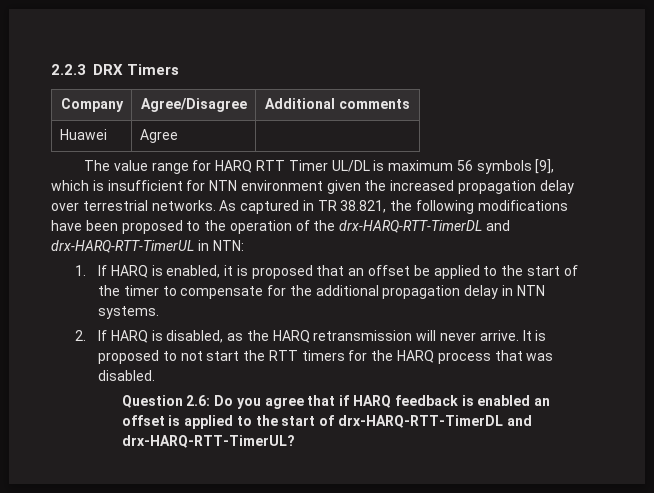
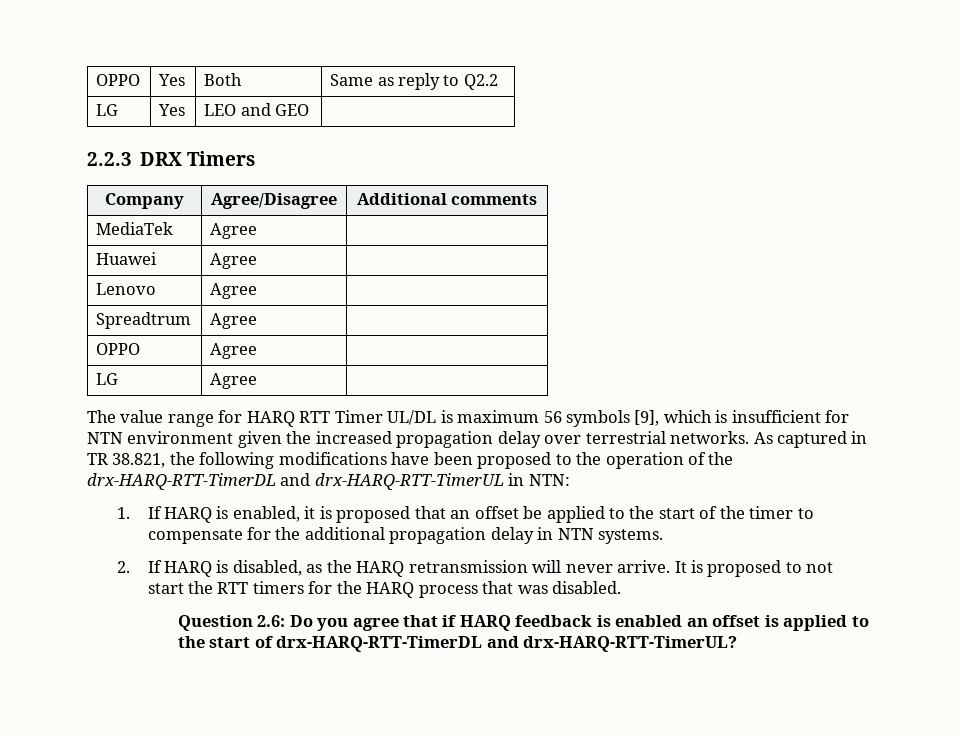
+ OPPO | Yes | Both | Same as reply to Q2.2
+ LG | Yes | LEO and GEO |
+ MediaTek | Agree |
+ Lenovo | Agree |
+ Spreadtrum | Agree |
+ OPPO | Agree |
+ LG | Agree |

